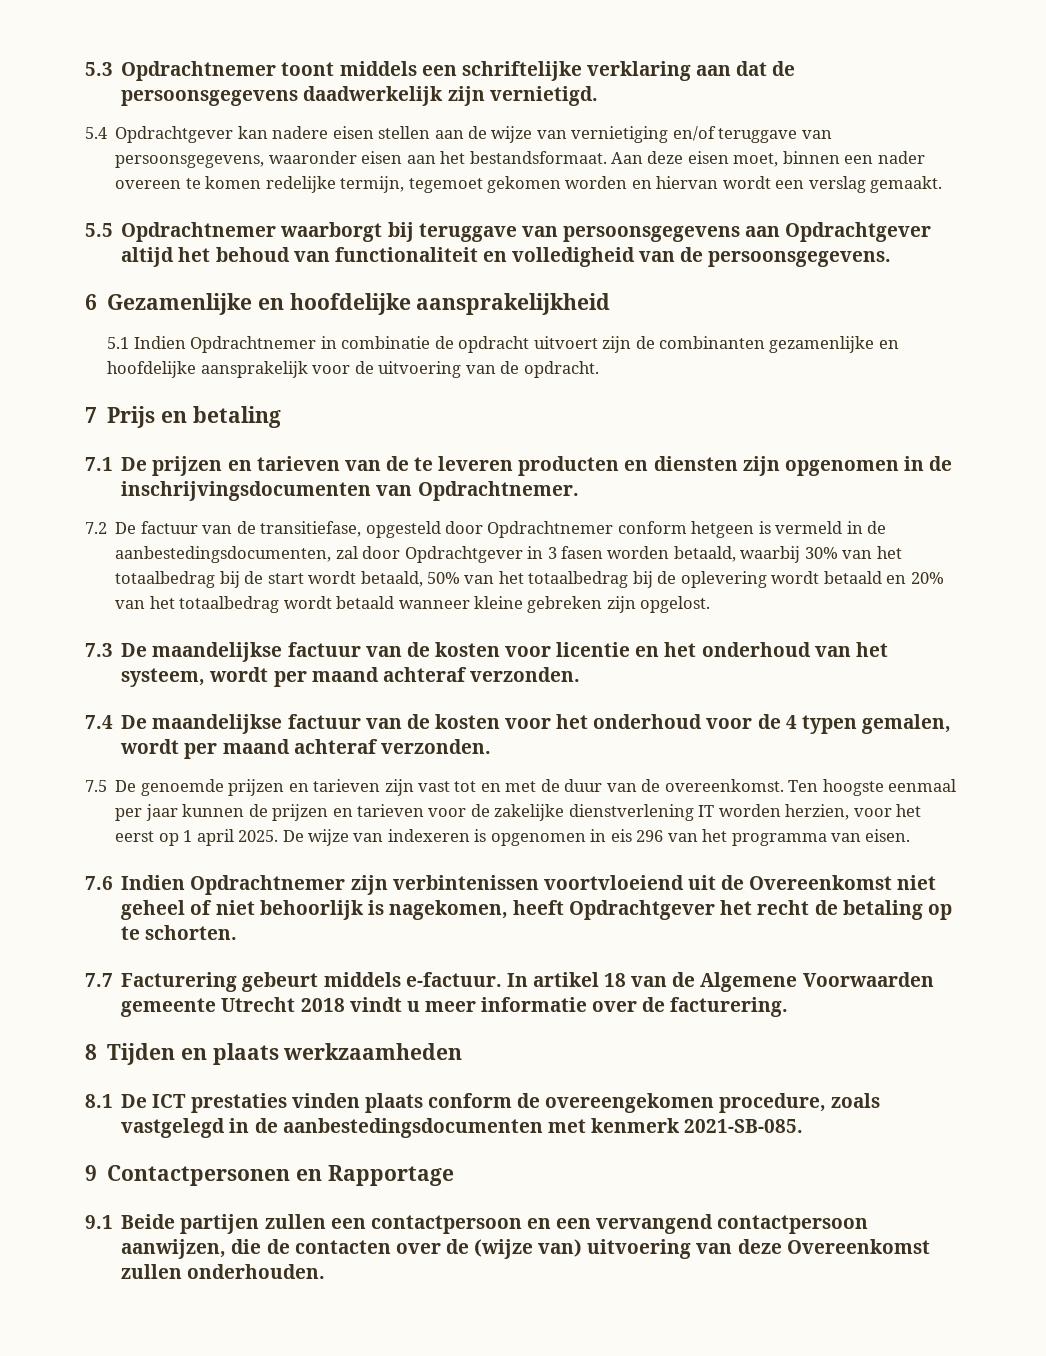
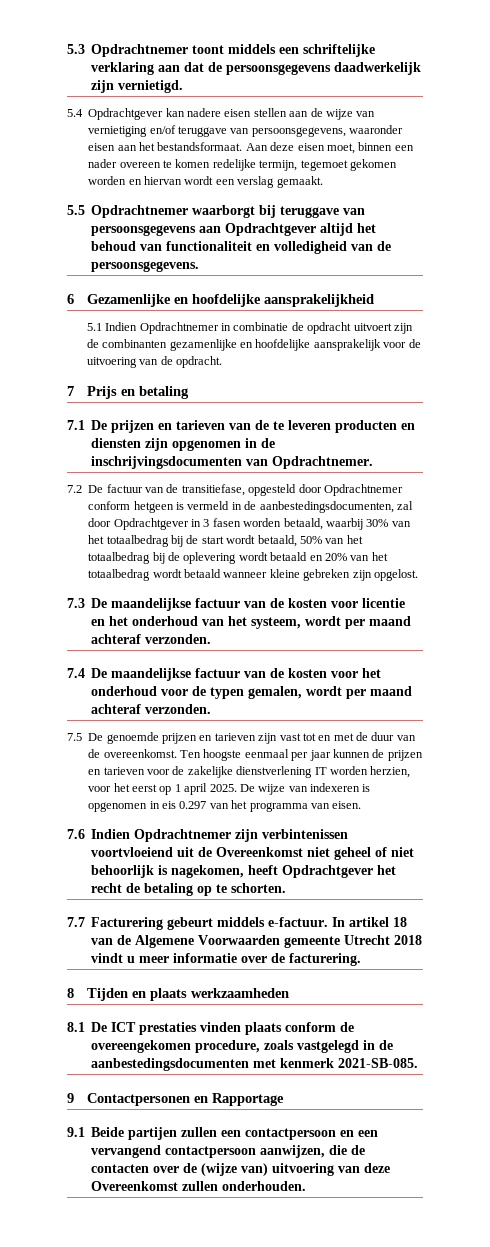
- 7.4 De maandelijkse factuur van de kosten voor het onderhoud voor de 4 typen gemalen, wordt per maand achteraf verzonden.
+ 7.4 De maandelijkse factuur van de kosten voor het onderhoud voor de typen gemalen, wordt per maand achteraf verzonden.
- De wijze van indexeren is opgenomen in eis 296 van het programma van eisen.
+ De wijze van indexeren is opgenomen in eis 0.297 van het programma van eisen.

